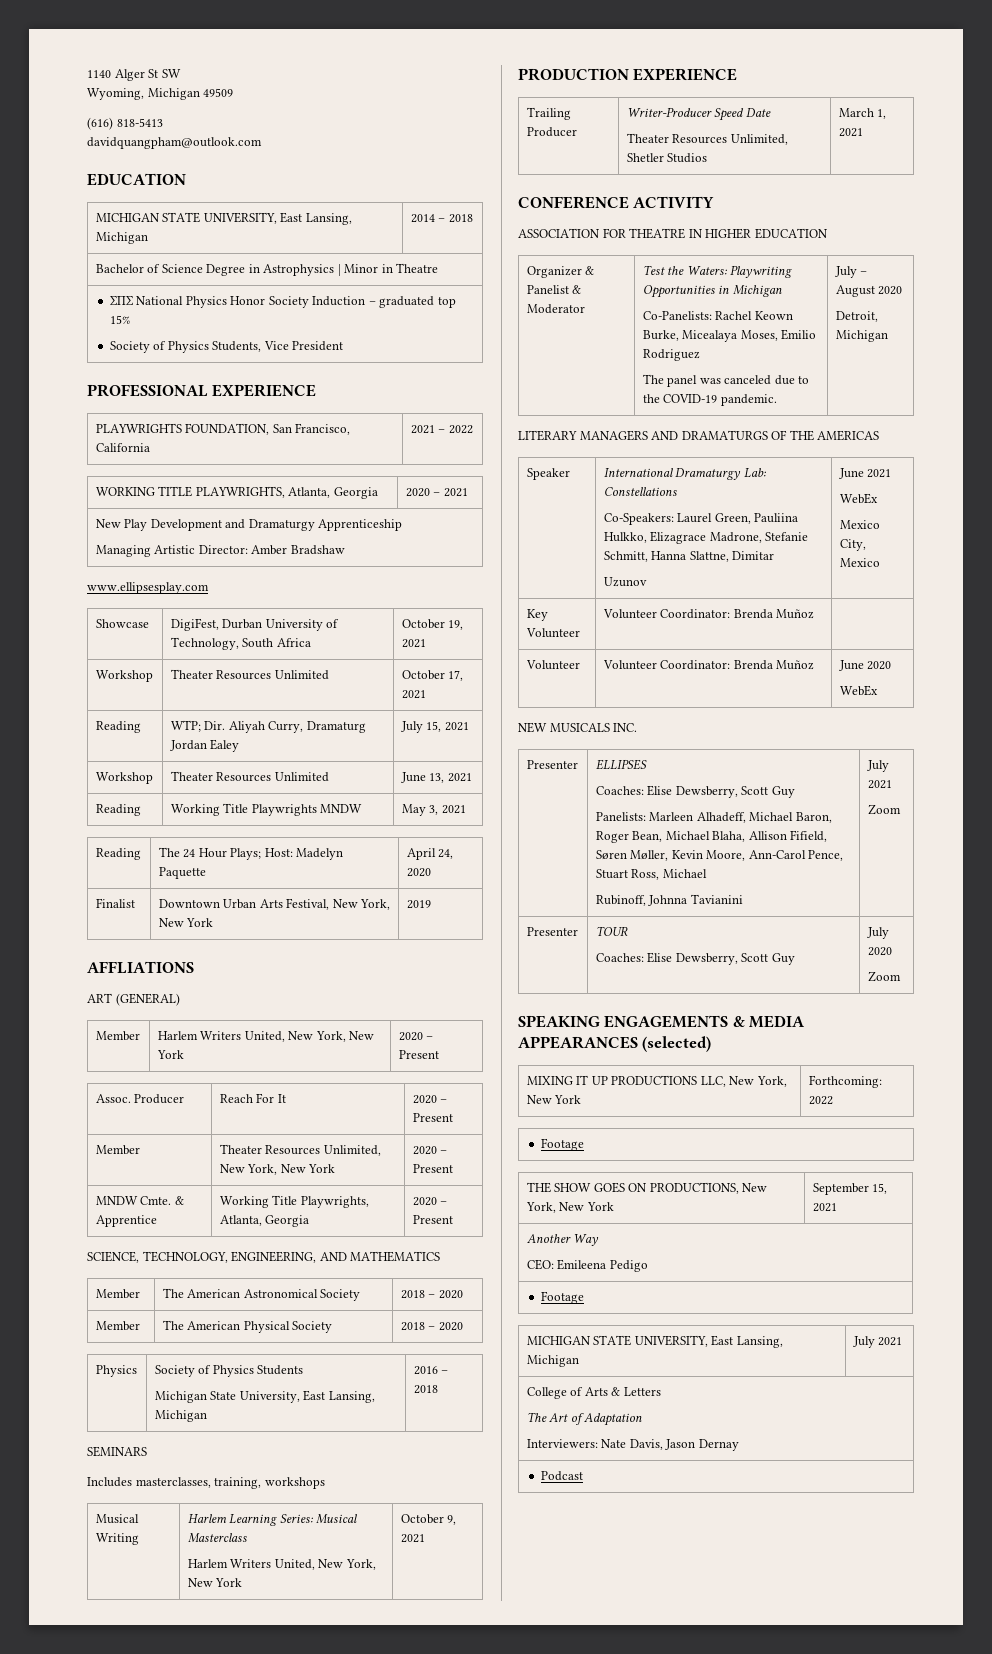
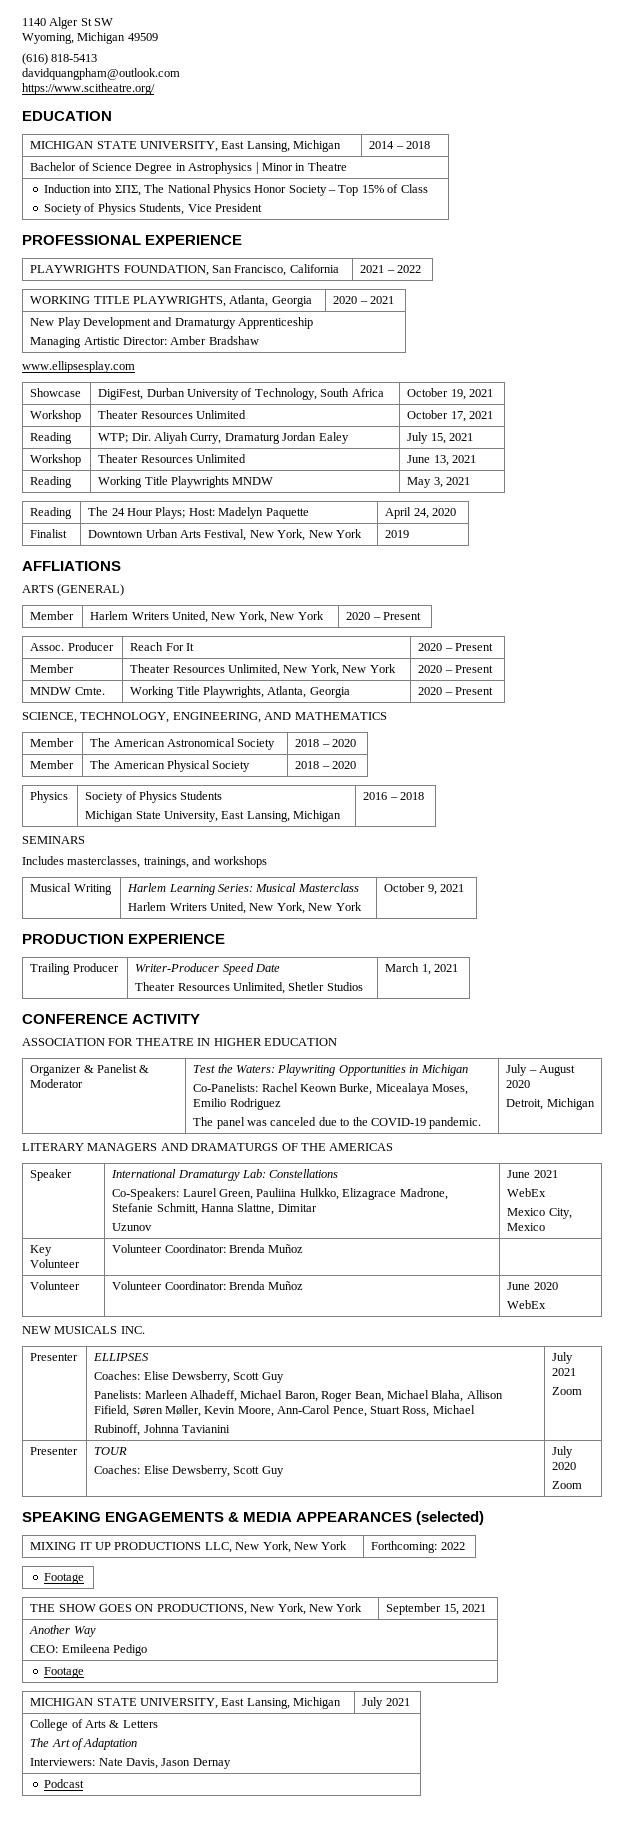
+ https://www.scitheatre.org/
- ΣΠΣ National Physics Honor Society Induction – graduated top 15%
+ Induction into ΣΠΣ, The National Physics Honor Society – Top 15% of Class
- ART (GENERAL)
+ ARTS (GENERAL)
- MNDW Cmte. & Apprentice | Working Title Playwrights, Atlanta, Georgia | 2020 – Present
+ MNDW Cmte. | Working Title Playwrights, Atlanta, Georgia | 2020 – Present
- Includes masterclasses, training, workshops
+ Includes masterclasses, trainings, and workshops

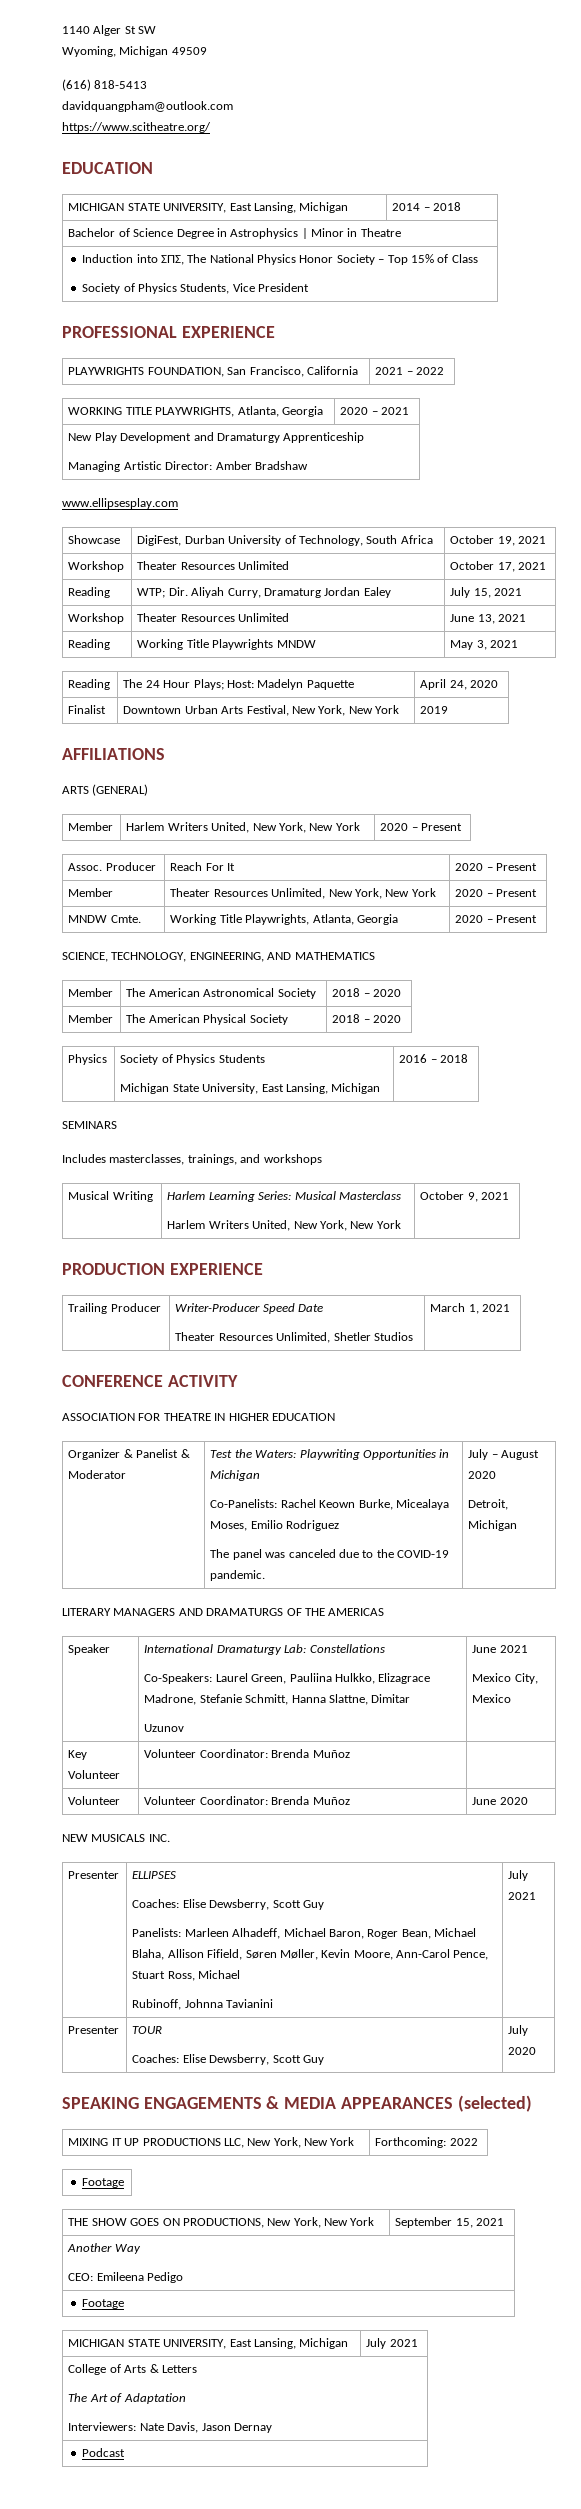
- AFFLIATIONS
+ AFFILIATIONS
  Speaker | International Dramaturgy Lab: Constellations
  Co-Speakers: Laurel Green, Pauliina Hulkko, Elizagrace Madrone, Stefanie Schmitt, Hanna Slattne, Dimitar
  Uzunov | June 2021
- WebEx
  Volunteer | Volunteer Coordinator: Brenda Muñoz | June 2020
- WebEx
  Presenter | ELLIPSES
  Coaches: Elise Dewsberry, Scott Guy
  Panelists: Marleen Alhadeff, Michael Baron, Roger Bean, Michael Blaha, Allison Fifield, Søren Møller, Kevin Moore, Ann-Carol Pence, Stuart Ross, Michael
  Rubinoff, Johnna Tavianini | July 2021
- Zoom
  Presenter | TOUR
  Coaches: Elise Dewsberry, Scott Guy | July 2020
- Zoom

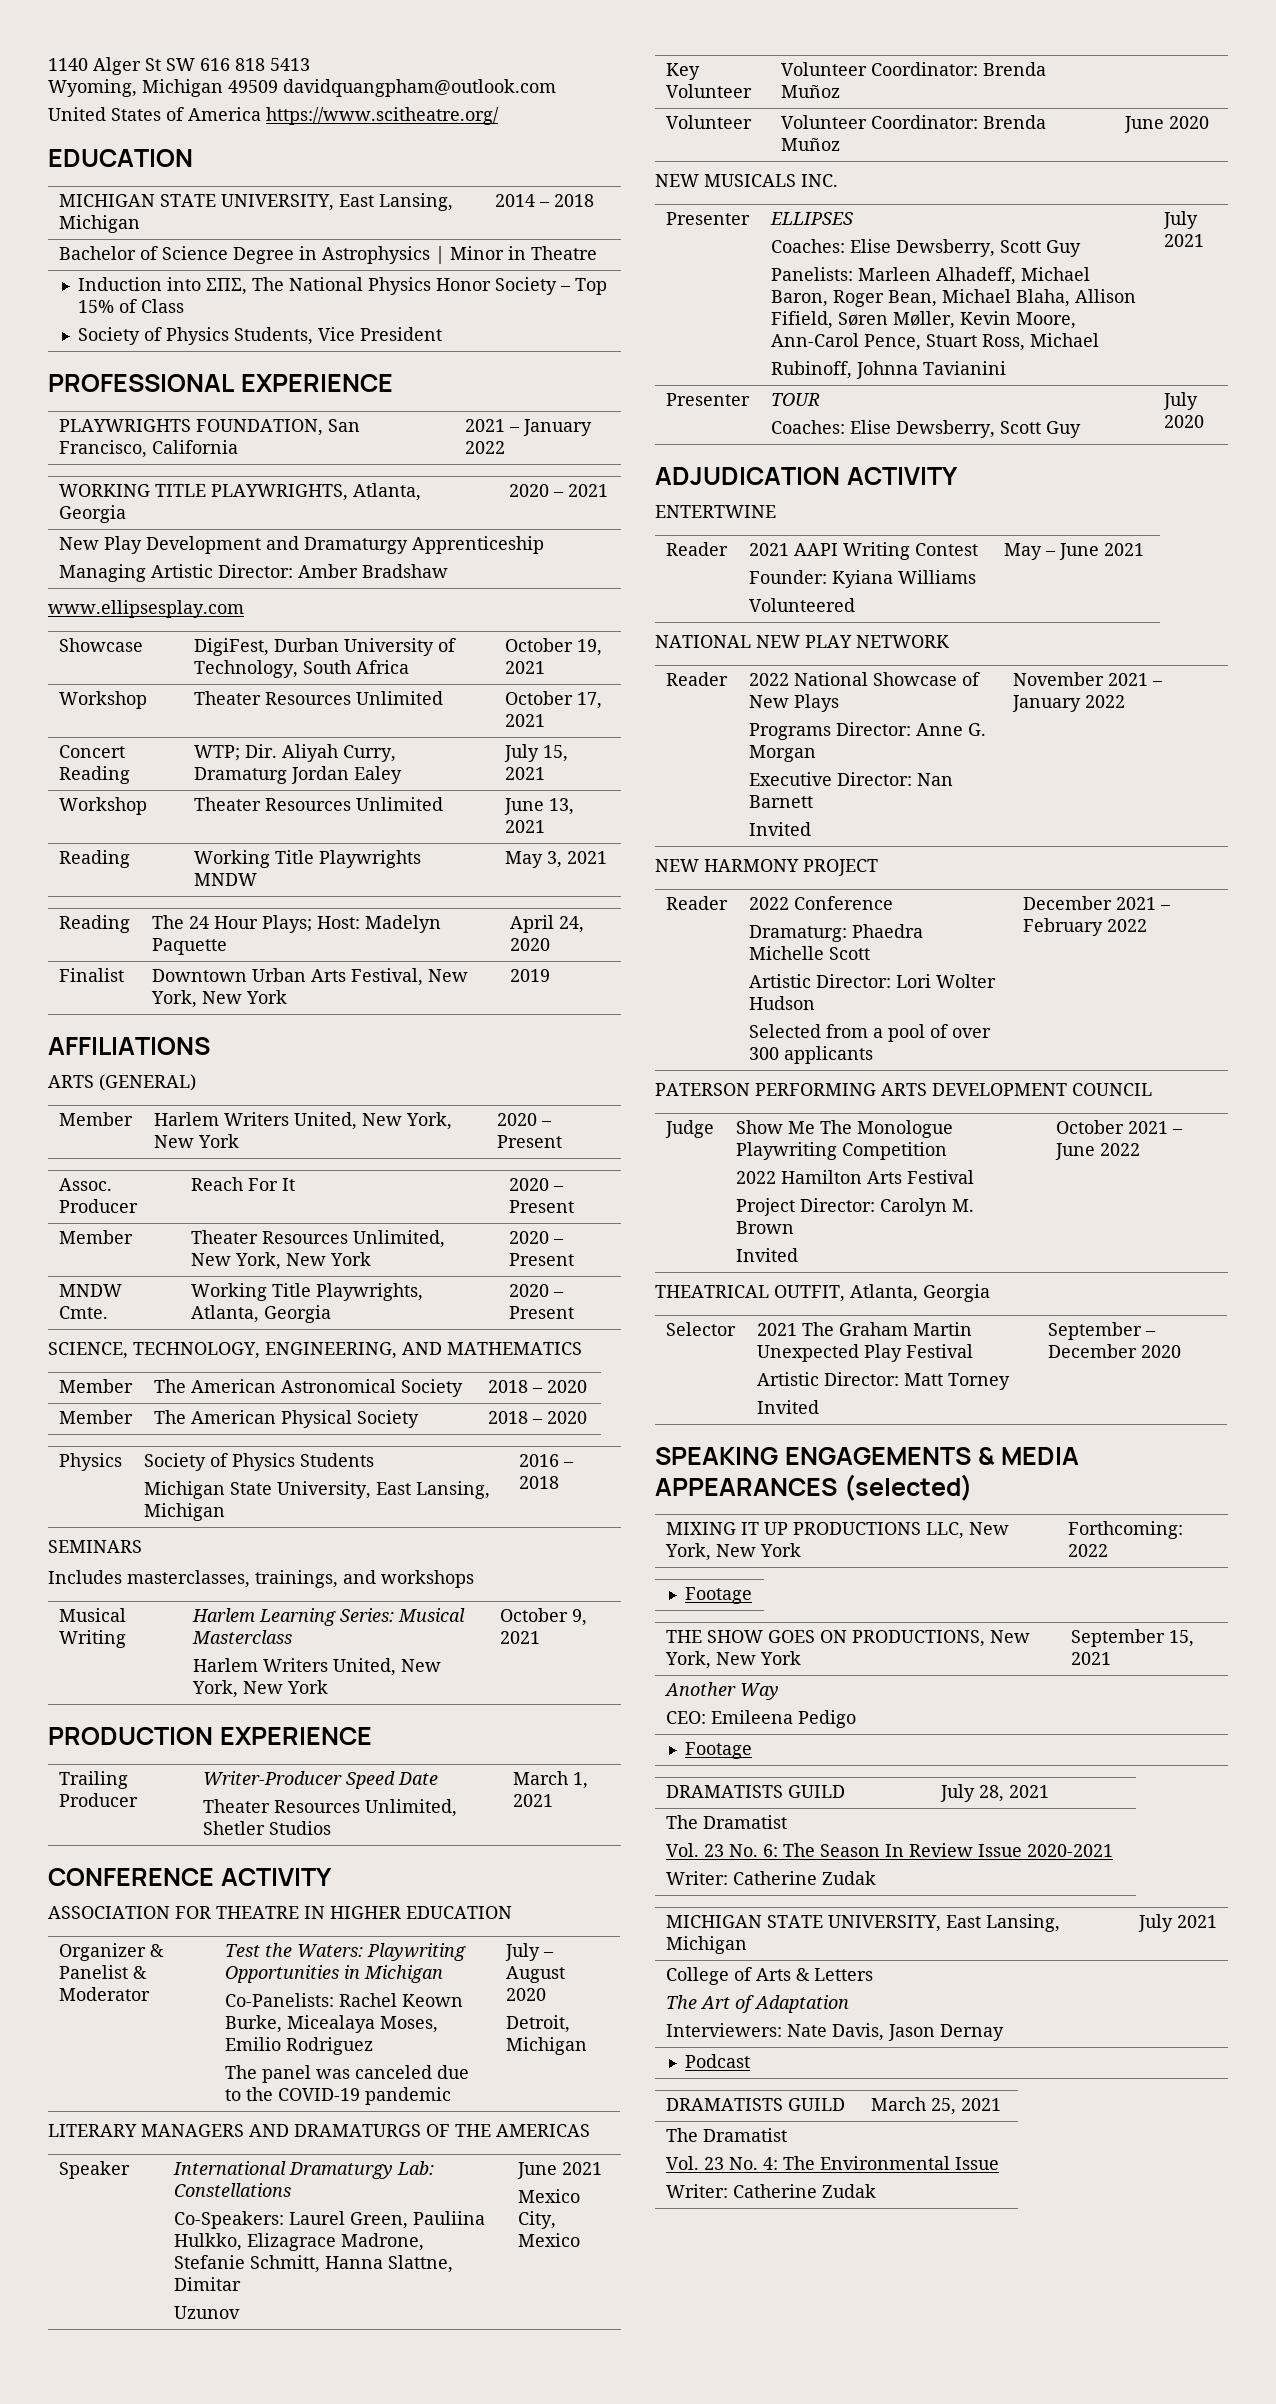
- 1140 Alger St SW
+ 1140 Alger St SW 616 818 5413
- Wyoming, Michigan 49509
- (616) 818-5413
- davidquangpham@outlook.com
+ Wyoming, Michigan 49509 davidquangpham@outlook.com
- https://www.scitheatre.org/
+ United States of America https://www.scitheatre.org/
- PLAYWRIGHTS FOUNDATION, San Francisco, California | 2021 – 2022
+ PLAYWRIGHTS FOUNDATION, San Francisco, California | 2021 – January 2022
- Reading | WTP; Dir. Aliyah Curry, Dramaturg Jordan Ealey | July 15, 2021
+ Concert Reading | WTP; Dir. Aliyah Curry, Dramaturg Jordan Ealey | July 15, 2021
  Organizer & Panelist & Moderator | Test the Waters: Playwriting Opportunities in Michigan
  Co-Panelists: Rachel Keown Burke, Micealaya Moses, Emilio Rodriguez
- The panel was canceled due to the COVID-19 pandemic. | July – August 2020
+ The panel was canceled due to the COVID-19 pandemic | July – August 2020
+ ADJUDICATION ACTIVITY
+ ENTERTWINE
+ Reader | 2021 AAPI Writing Contest
+ Founder: Kyiana Williams
+ Volunteered | May – June 2021
+ NATIONAL NEW PLAY NETWORK
+ Reader | 2022 National Showcase of New Plays
+ Programs Director: Anne G. Morgan
+ Executive Director: Nan Barnett
+ Invited | November 2021 – January 2022
+ NEW HARMONY PROJECT
+ Reader | 2022 Conference
+ Dramaturg: Phaedra Michelle Scott
+ Artistic Director: Lori Wolter Hudson
+ Selected from a pool of over 300 applicants | December 2021 – February 2022
+ PATERSON PERFORMING ARTS DEVELOPMENT COUNCIL
+ Judge | Show Me The Monologue Playwriting Competition
+ 2022 Hamilton Arts Festival
+ Project Director: Carolyn M. Brown
+ Invited | October 2021 – June 2022
+ THEATRICAL OUTFIT, Atlanta, Georgia
+ Selector | 2021 The Graham Martin Unexpected Play Festival
+ Artistic Director: Matt Torney
+ Invited | September – December 2020
+ DRAMATISTS GUILD | July 28, 2021
+ The Dramatist
+ Vol. 23 No. 6: The Season In Review Issue 2020-2021
+ Writer: Catherine Zudak
+ DRAMATISTS GUILD | March 25, 2021
+ The Dramatist
+ Vol. 23 No. 4: The Environmental Issue
+ Writer: Catherine Zudak

